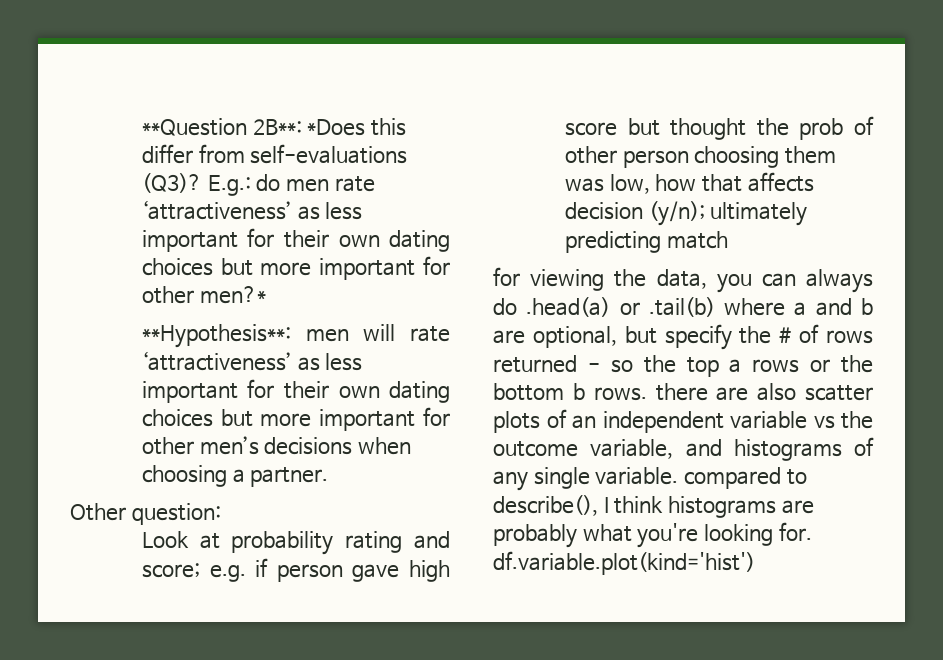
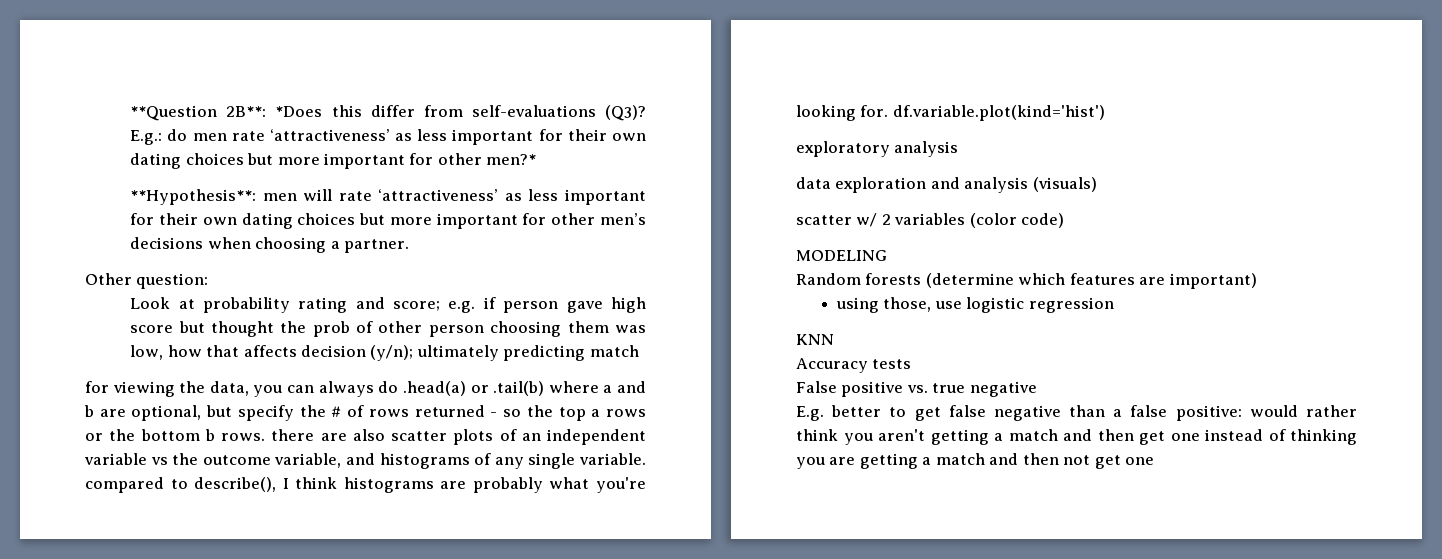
+ exploratory analysis
+ data exploration and analysis (visuals)
+ scatter w/ 2 variables (color code)
+ MODELING
+ Random forests (determine which features are important)
+ using those, use logistic regression
+ KNN
+ Accuracy tests
+ False positive vs. true negative
+ E.g. better to get false negative than a false positive: would rather think you aren't getting a match and then get one instead of thinking you are getting a match and then not get one

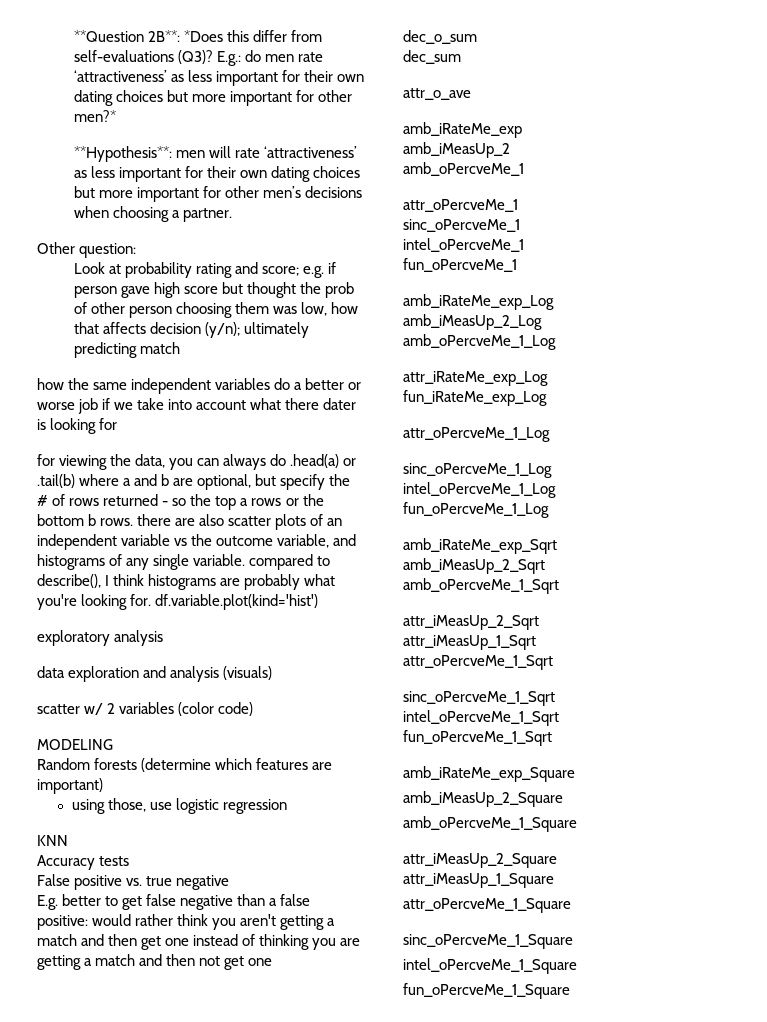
+ how the same independent variables do a better or worse job if we take into account what there dater is looking for
+ dec_o_sum
+ dec_sum
+ attr_o_ave
+ amb_iRateMe_exp
+ amb_iMeasUp_2
+ amb_oPercveMe_1
+ attr_oPercveMe_1
+ sinc_oPercveMe_1
+ intel_oPercveMe_1
+ fun_oPercveMe_1
+ amb_iRateMe_exp_Log
+ amb_iMeasUp_2_Log
+ amb_oPercveMe_1_Log
+ attr_iRateMe_exp_Log
+ fun_iRateMe_exp_Log
+ attr_oPercveMe_1_Log
+ sinc_oPercveMe_1_Log
+ intel_oPercveMe_1_Log
+ fun_oPercveMe_1_Log
+ amb_iRateMe_exp_Sqrt
+ amb_iMeasUp_2_Sqrt
+ amb_oPercveMe_1_Sqrt
+ attr_iMeasUp_2_Sqrt
+ attr_iMeasUp_1_Sqrt
+ attr_oPercveMe_1_Sqrt
+ sinc_oPercveMe_1_Sqrt
+ intel_oPercveMe_1_Sqrt
+ fun_oPercveMe_1_Sqrt
+ amb_iRateMe_exp_Square
+ amb_iMeasUp_2_Square
+ amb_oPercveMe_1_Square
+ attr_iMeasUp_2_Square
+ attr_iMeasUp_1_Square
+ attr_oPercveMe_1_Square
+ sinc_oPercveMe_1_Square
+ intel_oPercveMe_1_Square
+ fun_oPercveMe_1_Square

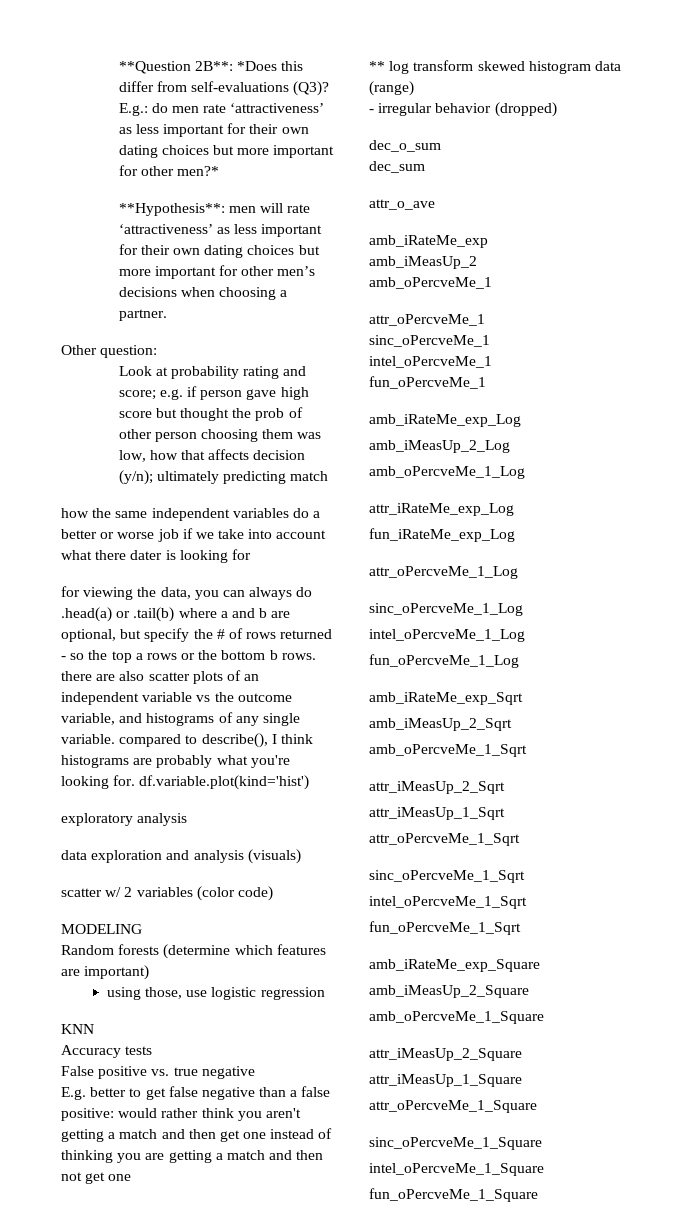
+ ** log transform skewed histogram data (range)
+ - irregular behavior (dropped)

